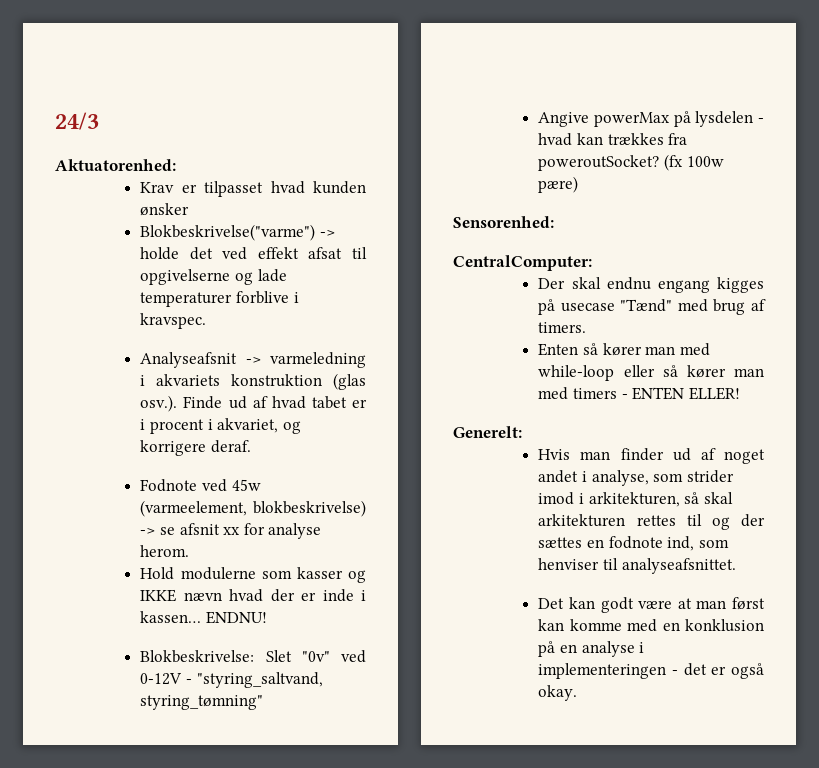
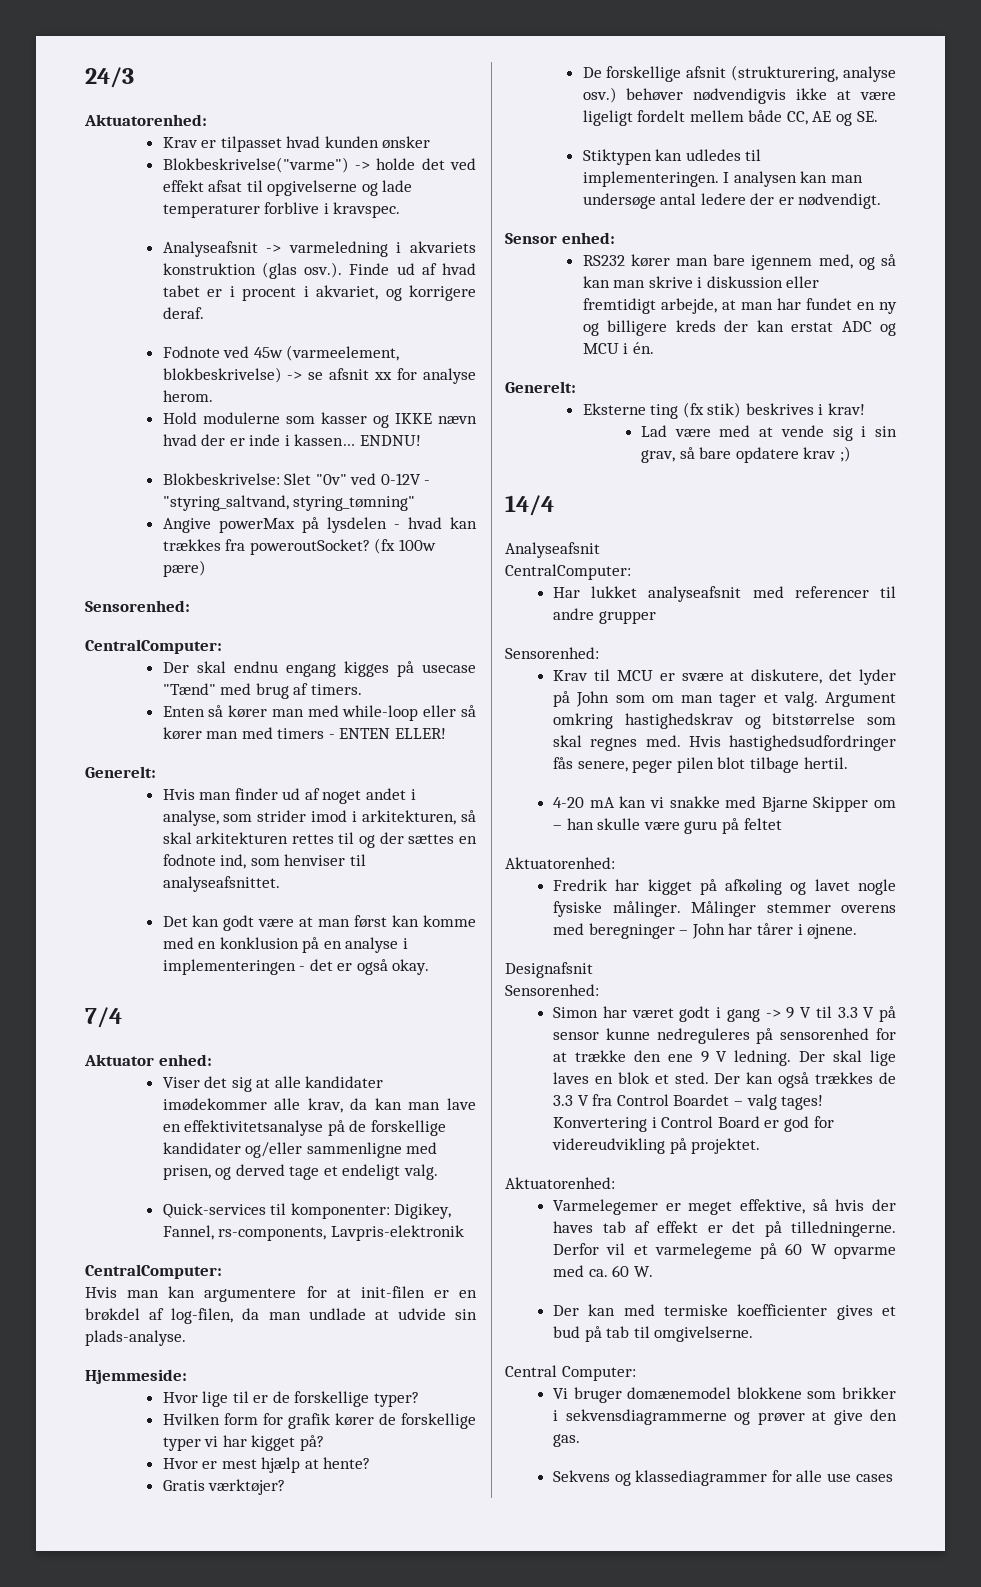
+ 7/4
+ Aktuator enhed:
+ Viser det sig at alle kandidater imødekommer alle krav, da kan man lave en effektivitetsanalyse på de forskellige kandidater og/eller sammenligne med prisen, og derved tage et endeligt valg.
+ Quick-services til komponenter: Digikey, Fannel, rs-components, Lavpris-elektronik
+ CentralComputer:
+ Hvis man kan argumentere for at init-filen er en brøkdel af log-filen, da man undlade at udvide sin plads-analyse.
+ Hjemmeside:
+ Hvor lige til er de forskellige typer?
+ Hvilken form for grafik kører de forskellige typer vi har kigget på?
+ Hvor er mest hjælp at hente?
+ Gratis værktøjer?
+ De forskellige afsnit (strukturering, analyse osv.) behøver nødvendigvis ikke at være ligeligt fordelt mellem både CC, AE og SE.
+ Stiktypen kan udledes til implementeringen. I analysen kan man undersøge antal ledere der er nødvendigt.
+ Sensor enhed:
+ RS232 kører man bare igennem med, og så kan man skrive i diskussion eller fremtidigt arbejde, at man har fundet en ny og billigere kreds der kan erstat ADC og MCU i én.
+ Generelt:
+ Eksterne ting (fx stik) beskrives i krav!
+ Lad være med at vende sig i sin grav, så bare opdatere krav ;)
+ 14/4
+ Analyseafsnit
+ CentralComputer:
+ Har lukket analyseafsnit med referencer til andre grupper
+ Sensorenhed:
+ Krav til MCU er svære at diskutere, det lyder på John som om man tager et valg. Argument omkring hastighedskrav og bitstørrelse som skal regnes med. Hvis hastighedsudfordringer fås senere, peger pilen blot tilbage hertil.
+ 4-20 mA kan vi snakke med Bjarne Skipper om – han skulle være guru på feltet
+ Aktuatorenhed:
+ Fredrik har kigget på afkøling og lavet nogle fysiske målinger. Målinger stemmer overens med beregninger – John har tårer i øjnene.
+ Designafsnit
+ Sensorenhed:
+ Simon har været godt i gang -> 9 V til 3.3 V på sensor kunne nedreguleres på sensorenhed for at trække den ene 9 V ledning. Der skal lige laves en blok et sted. Der kan også trækkes de 3.3 V fra Control Boardet – valg tages! Konvertering i Control Board er god for videreudvikling på projektet.
+ Aktuatorenhed:
+ Varmelegemer er meget effektive, så hvis der haves tab af effekt er det på tilledningerne. Derfor vil et varmelegeme på 60 W opvarme med ca. 60 W.
+ Der kan med termiske koefficienter gives et bud på tab til omgivelserne.
+ Central Computer:
+ Vi bruger domænemodel blokkene som brikker i sekvensdiagrammerne og prøver at give den gas.
+ Sekvens og klassediagrammer for alle use cases

